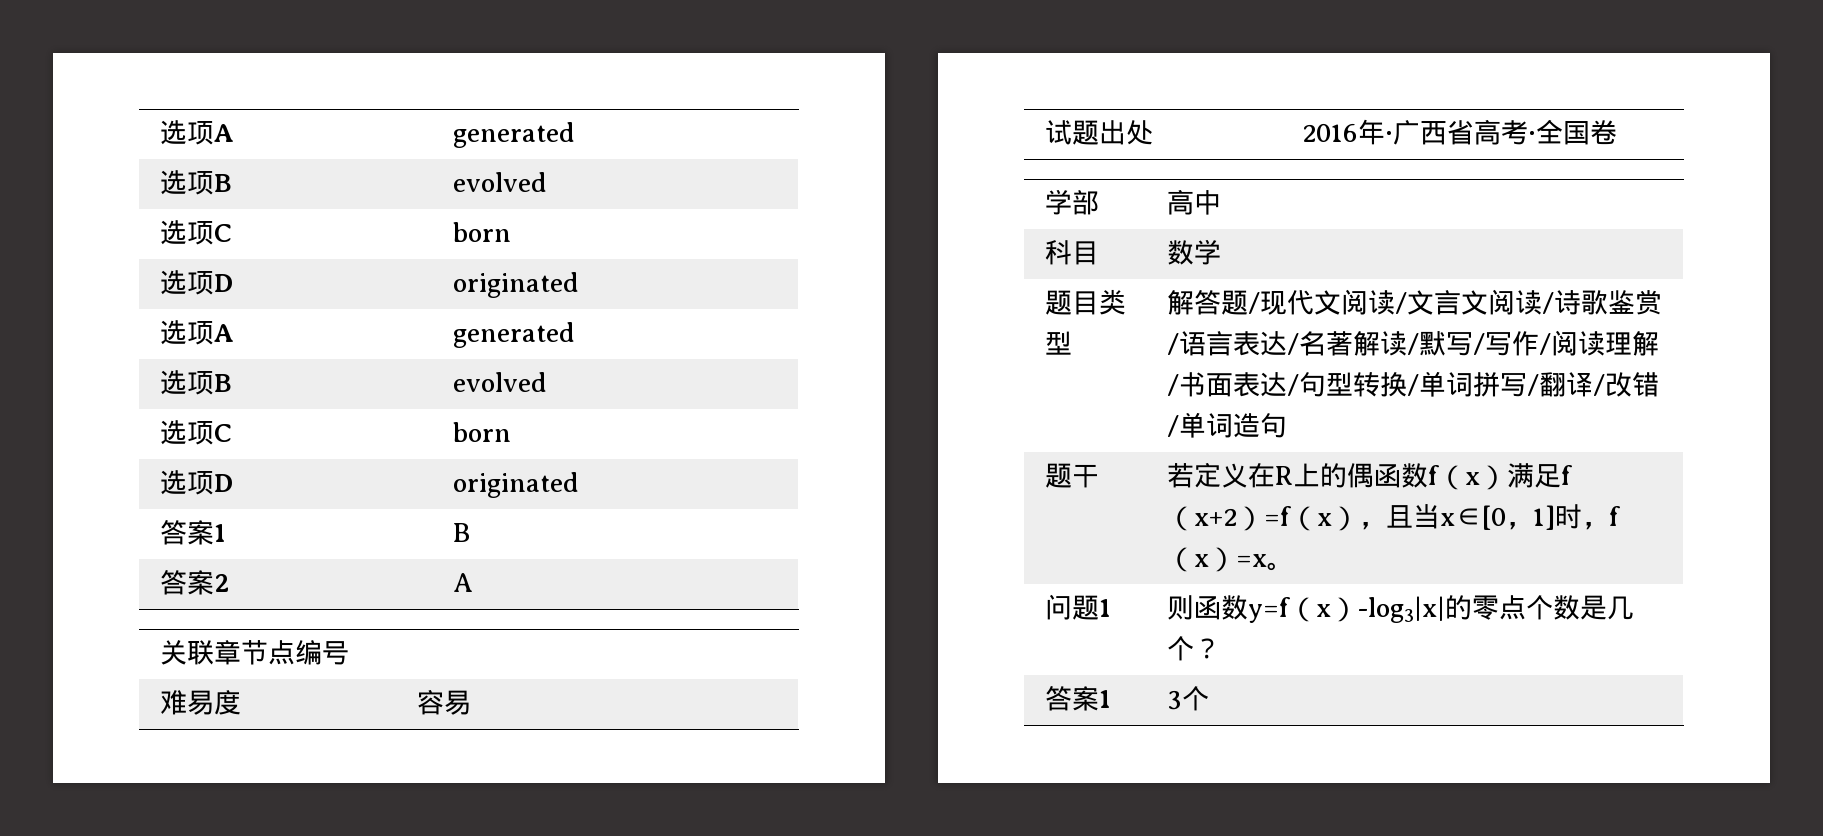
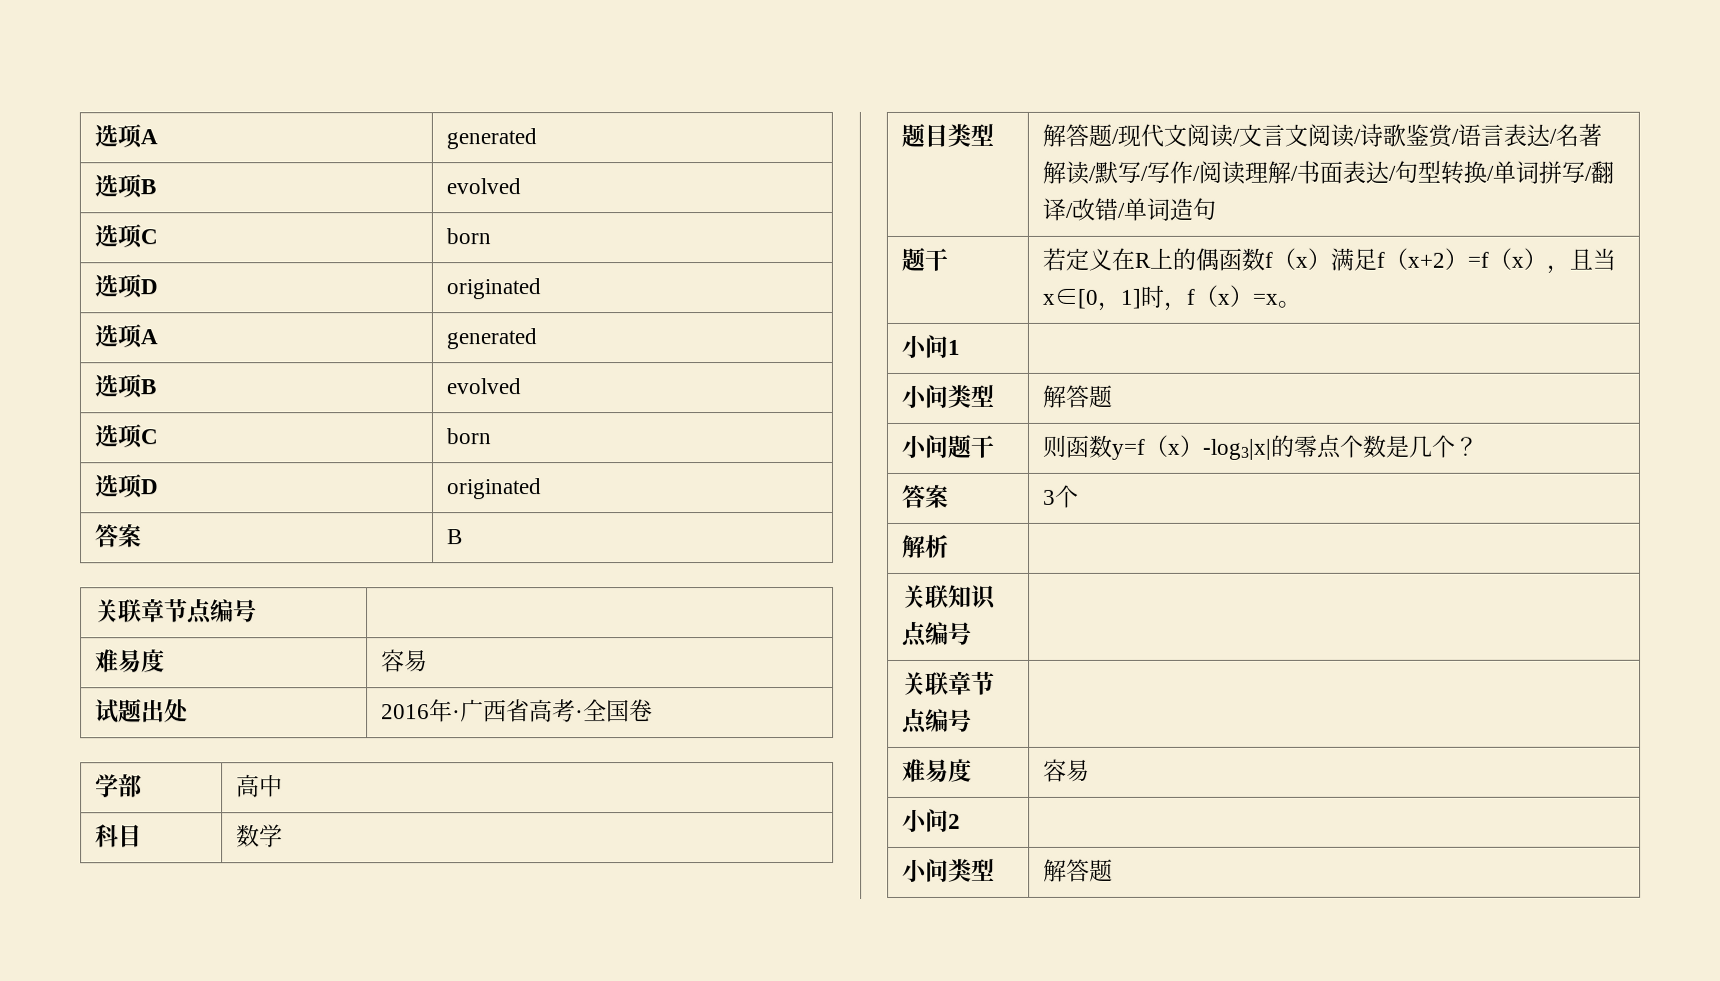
- 答案1 | B
- 答案2 | A
+ 答案 | B
- 问题1 | 则函数y=f（x）-log3|x|的零点个数是几个？
+ 小问1 |
+ 小问类型 | 解答题
+ 小问题干 | 则函数y=f（x）-log3|x|的零点个数是几个？
- 答案1 | 3个
+ 答案 | 3个
+ 解析 |
+ 关联知识点编号 |
+ 关联章节点编号 |
+ 难易度 | 容易
+ 小问2 |
+ 小问类型 | 解答题

